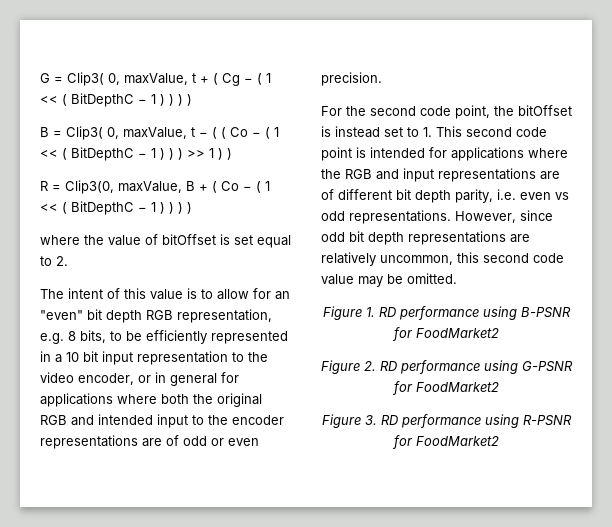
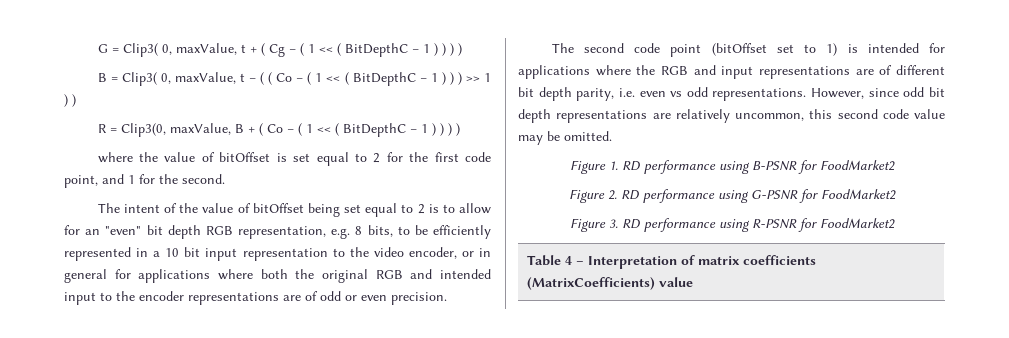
- where the value of bitOffset is set equal to 2.
- The intent of this value is to allow for an "even" bit depth RGB representation, e.g. 8 bits, to be efficiently represented in a 10 bit input representation to the video encoder, or in general for applications where both the original RGB and intended input to the encoder representations are of odd or even precision.
+ where the value of bitOffset is set equal to 2 for the first code point, and 1 for the second.
+ The intent of the value of bitOffset being set equal to 2 is to allow for an "even" bit depth RGB representation, e.g. 8 bits, to be efficiently represented in a 10 bit input representation to the video encoder, or in general for applications where both the original RGB and intended input to the encoder representations are of odd or even precision.
- For the second code point, the bitOffset is instead set to 1. This second code point is intended for applications where the RGB and input representations are of different bit depth parity, i.e. even vs odd representations.
+ The second code point (bitOffset set to 1) is intended for applications where the RGB and input representations are of different bit depth parity, i.e. even vs odd representations.
+ Table 4 – Interpretation of matrix coefficients (MatrixCoefficients) value

